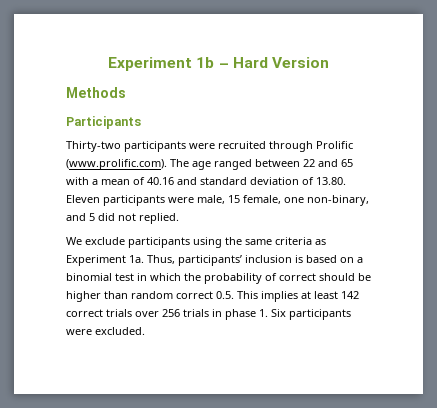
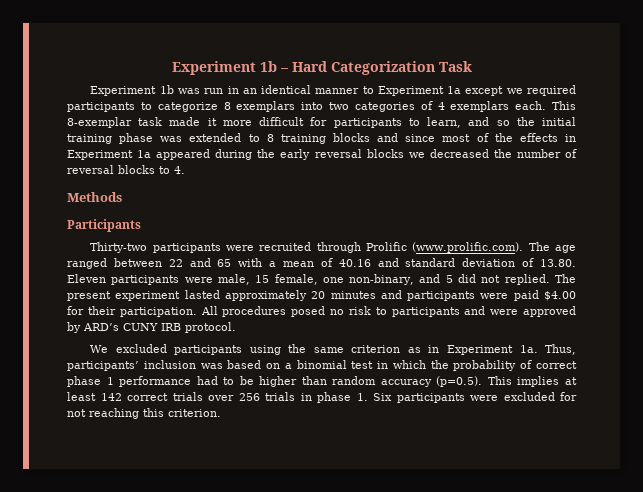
- Experiment 1b – Hard Version
+ Experiment 1b – Hard Categorization Task
+ Experiment 1b was run in an identical manner to Experiment 1a except we required participants to categorize 8 exemplars into two categories of 4 exemplars each. This 8-exemplar task made it more difficult for participants to learn, and so the initial training phase was extended to 8 training blocks and since most of the effects in Experiment 1a appeared during the early reversal blocks we decreased the number of reversal blocks to 4.
+ The present experiment lasted approximately 20 minutes and participants were paid $4.00 for their participation. All procedures posed no risk to participants and were approved by ARD’s CUNY IRB protocol.
- We exclude participants using the same criteria as Experiment 1a.
+ We excluded participants using the same criterion as in Experiment 1a.
- Thus, participants’ inclusion is based on a binomial test in which the probability of correct should be higher than random correct 0.5. This implies at least 142 correct trials over 256 trials in phase 1. Six participants were excluded.
+ Thus, participants’ inclusion was based on a binomial test in which the probability of correct phase 1 performance had to be higher than random accuracy (p=0.5). This implies at least 142 correct trials over 256 trials in phase 1. Six participants were excluded for not reaching this criterion.

